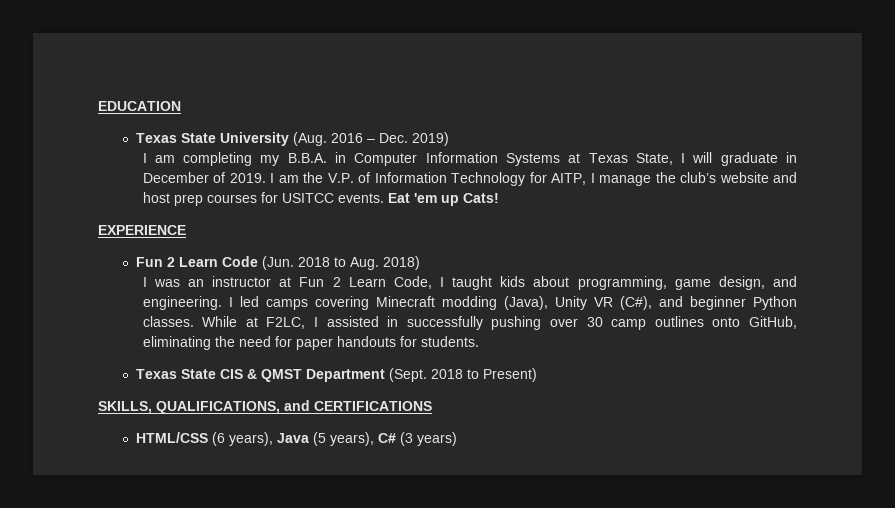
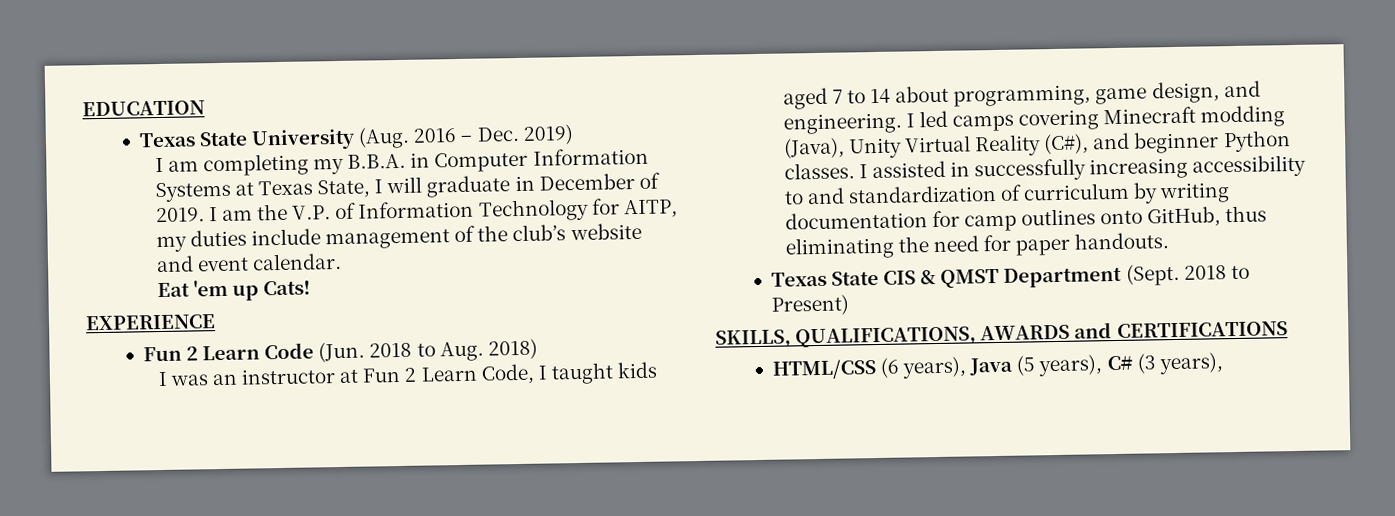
- I am the V.P. of Information Technology for AITP, I manage the club’s website and host prep courses for USITCC events. Eat 'em up Cats!
+ I am the V.P. of Information Technology for AITP, my duties include management of the club’s website and event calendar.
+ Eat 'em up Cats!
- I was an instructor at Fun 2 Learn Code, I taught kids about programming, game design, and engineering.
+ I was an instructor at Fun 2 Learn Code, I taught kids aged 7 to 14 about programming, game design, and engineering.
- I led camps covering Minecraft modding (Java), Unity VR (C#), and beginner Python classes.
+ I led camps covering Minecraft modding (Java), Unity Virtual Reality (C#), and beginner Python classes.
- While at F2LC, I assisted in successfully pushing over 30 camp outlines onto GitHub, eliminating the need for paper handouts for students.
+ I assisted in successfully increasing accessibility to and standardization of curriculum by writing documentation for camp outlines onto GitHub, thus eliminating the need for paper handouts.
- SKILLS, QUALIFICATIONS, and CERTIFICATIONS
+ SKILLS, QUALIFICATIONS, AWARDS and CERTIFICATIONS
- HTML/CSS (6 years), Java (5 years), C# (3 years)
+ HTML/CSS (6 years), Java (5 years), C# (3 years),

